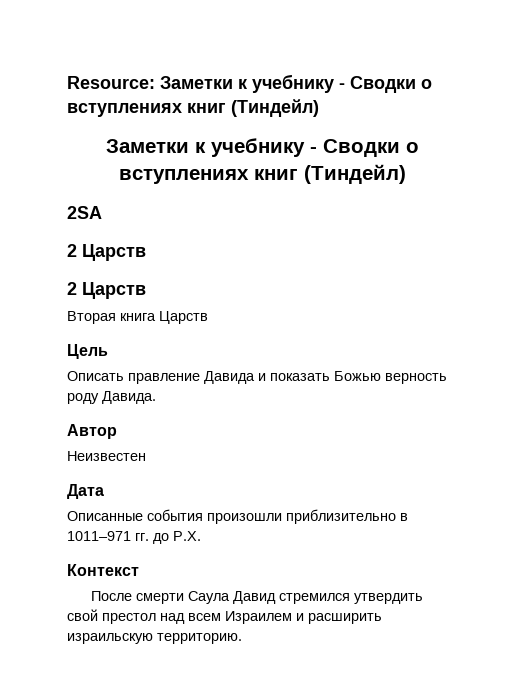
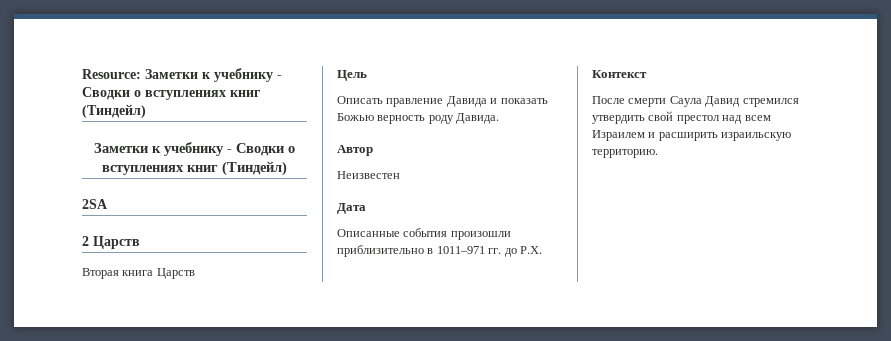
  2SA
- 2 Царств

